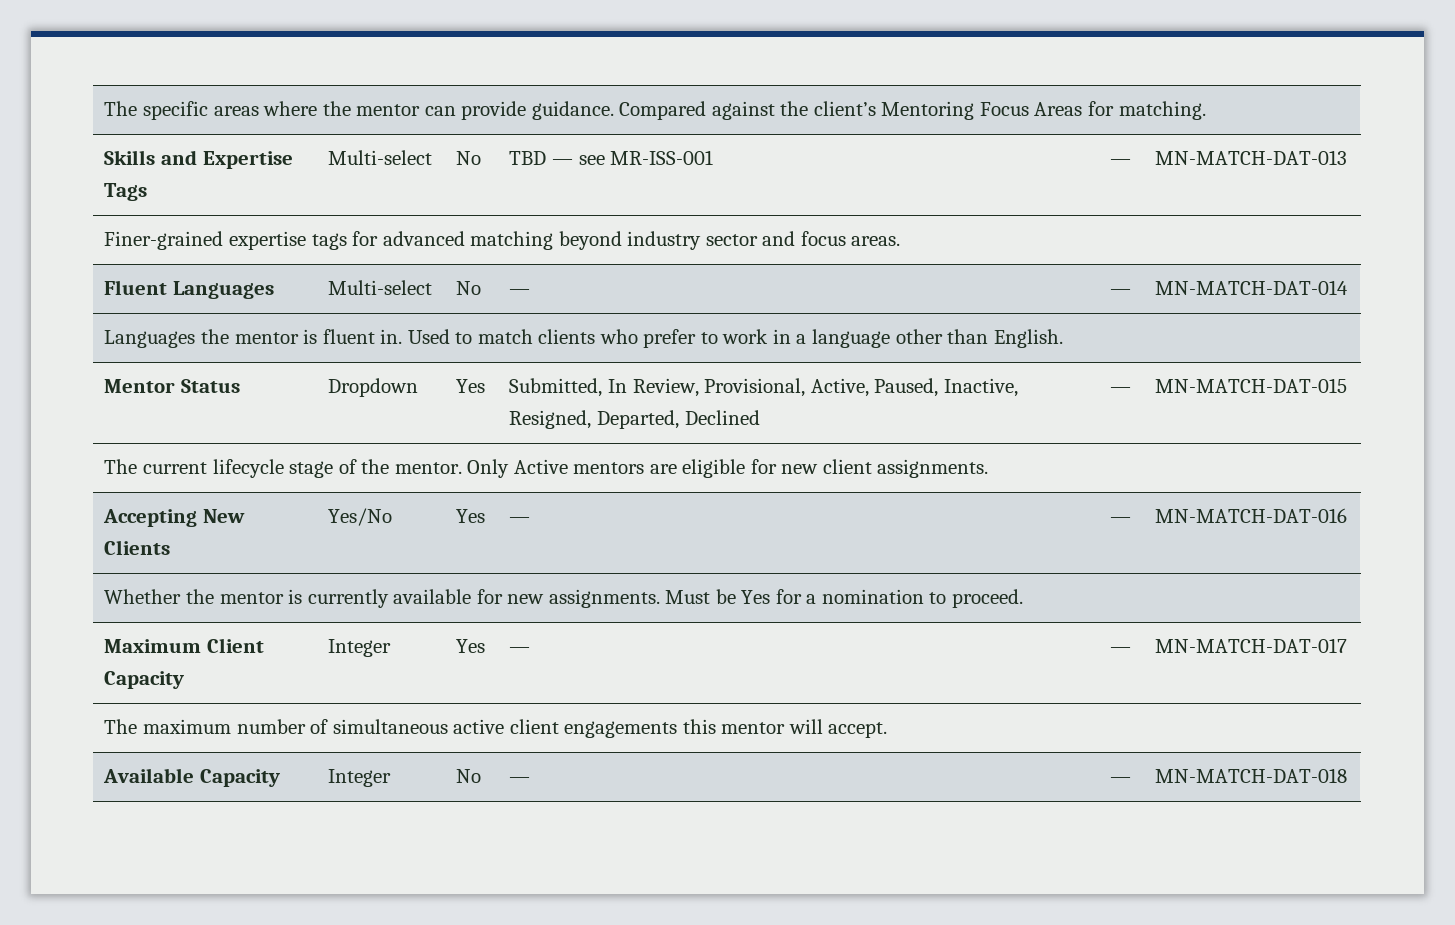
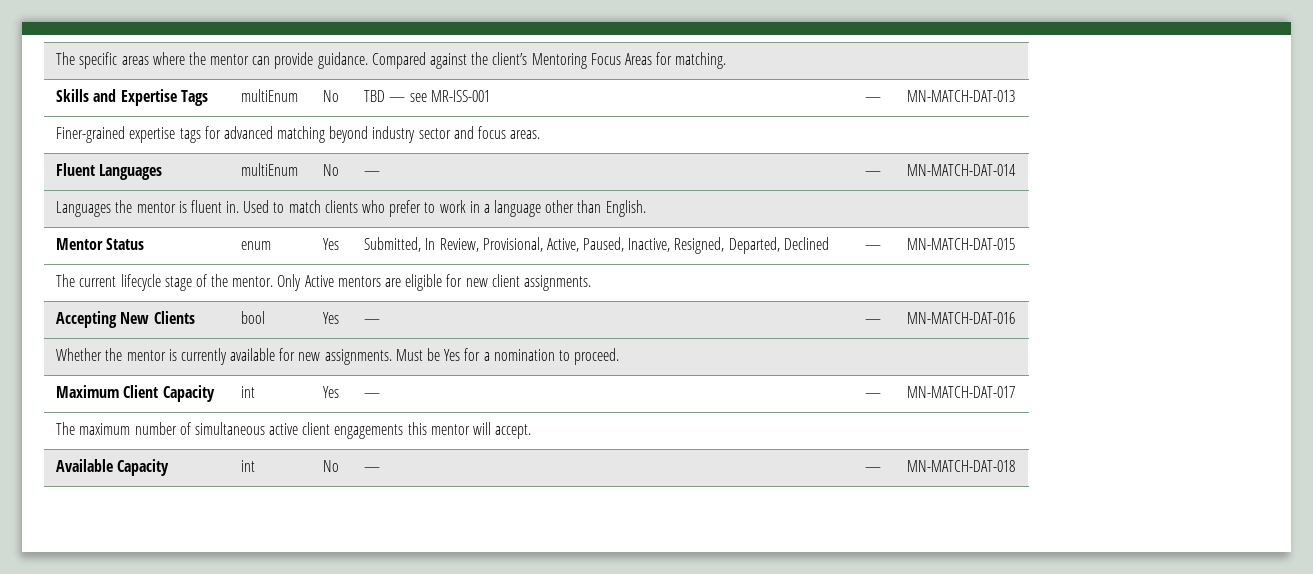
- Skills and Expertise Tags | Multi-select | No | TBD — see MR-ISS-001 | — | MN-MATCH-DAT-013
+ Skills and Expertise Tags | multiEnum | No | TBD — see MR-ISS-001 | — | MN-MATCH-DAT-013
- Fluent Languages | Multi-select | No | — | — | MN-MATCH-DAT-014
+ Fluent Languages | multiEnum | No | — | — | MN-MATCH-DAT-014
- Mentor Status | Dropdown | Yes | Submitted, In Review, Provisional, Active, Paused, Inactive, Resigned, Departed, Declined | — | MN-MATCH-DAT-015
+ Mentor Status | enum | Yes | Submitted, In Review, Provisional, Active, Paused, Inactive, Resigned, Departed, Declined | — | MN-MATCH-DAT-015
- Accepting New Clients | Yes/No | Yes | — | — | MN-MATCH-DAT-016
+ Accepting New Clients | bool | Yes | — | — | MN-MATCH-DAT-016
- Maximum Client Capacity | Integer | Yes | — | — | MN-MATCH-DAT-017
+ Maximum Client Capacity | int | Yes | — | — | MN-MATCH-DAT-017
- Available Capacity | Integer | No | — | — | MN-MATCH-DAT-018
+ Available Capacity | int | No | — | — | MN-MATCH-DAT-018

